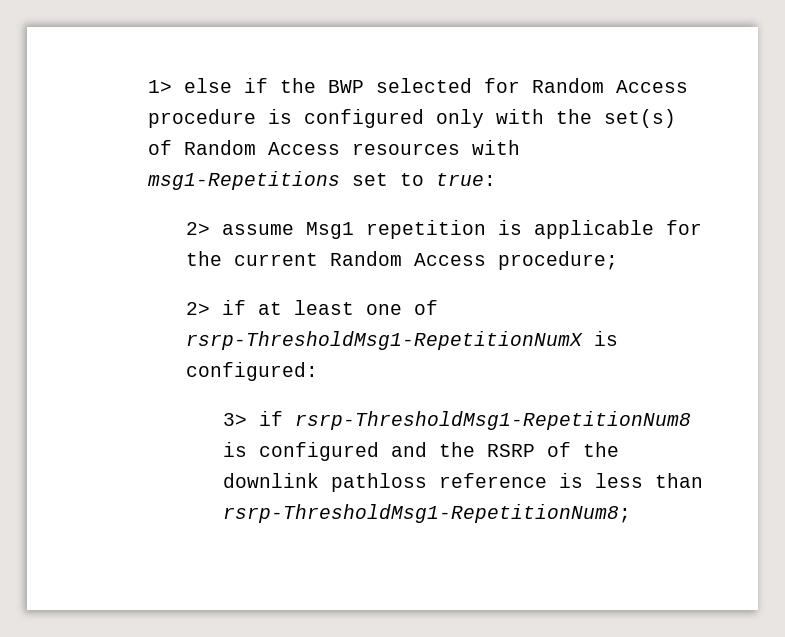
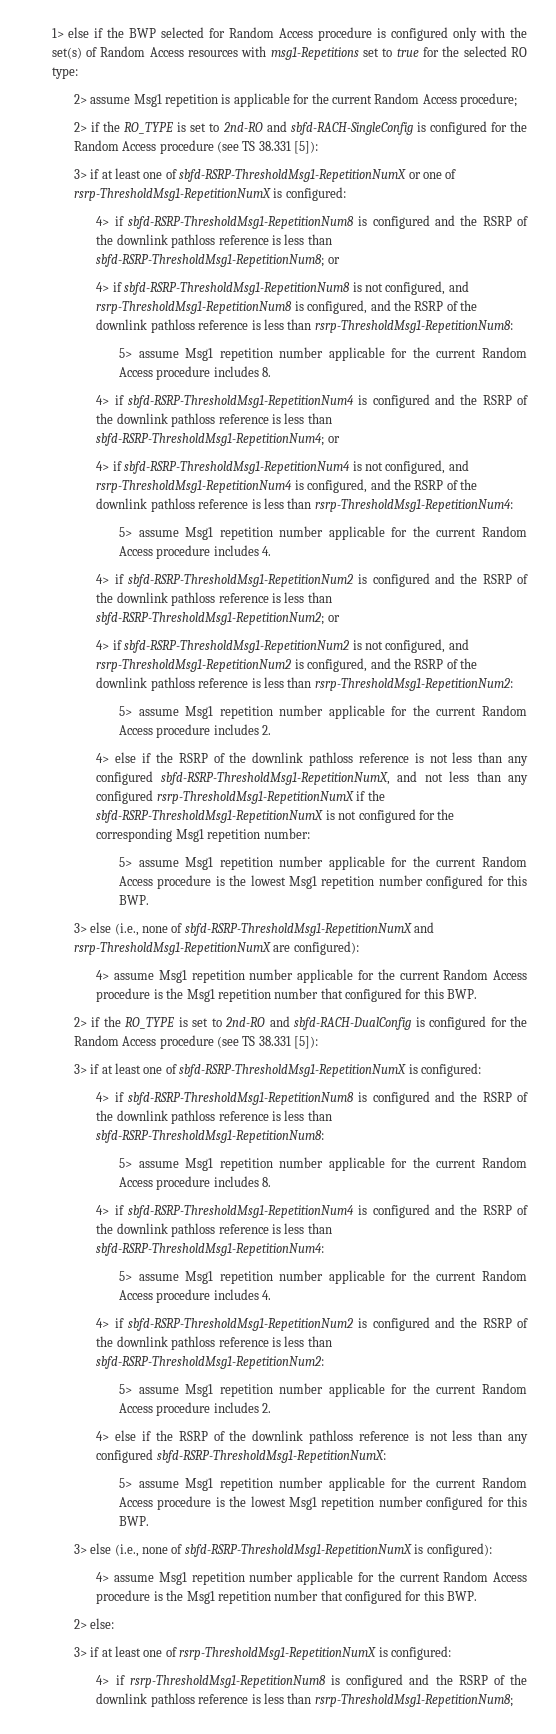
- 1> else if the BWP selected for Random Access procedure is configured only with the set(s) of Random Access resources with msg1-Repetitions set to true:
+ 1> else if the BWP selected for Random Access procedure is configured only with the set(s) of Random Access resources with msg1-Repetitions set to true for the selected RO type:
- 2> if at least one of rsrp-ThresholdMsg1-RepetitionNumX is configured:
+ 2> if the RO_TYPE is set to 2nd-RO and sbfd-RACH-SingleConfig is configured for the Random Access procedure (see TS 38.331 [5]):
+ 3> if at least one of sbfd-RSRP-ThresholdMsg1-RepetitionNumX or one of rsrp-ThresholdMsg1-RepetitionNumX is configured:
+ 4> if sbfd-RSRP-ThresholdMsg1-RepetitionNum8 is configured and the RSRP of the downlink pathloss reference is less than sbfd-RSRP-ThresholdMsg1-RepetitionNum8; or
+ 4> if sbfd-RSRP-ThresholdMsg1-RepetitionNum8 is not configured, and rsrp-ThresholdMsg1-RepetitionNum8 is configured, and the RSRP of the downlink pathloss reference is less than rsrp-ThresholdMsg1-RepetitionNum8:
+ 5> assume Msg1 repetition number applicable for the current Random Access procedure includes 8.
+ 4> if sbfd-RSRP-ThresholdMsg1-RepetitionNum4 is configured and the RSRP of the downlink pathloss reference is less than sbfd-RSRP-ThresholdMsg1-RepetitionNum4; or
+ 4> if sbfd-RSRP-ThresholdMsg1-RepetitionNum4 is not configured, and rsrp-ThresholdMsg1-RepetitionNum4 is configured, and the RSRP of the downlink pathloss reference is less than rsrp-ThresholdMsg1-RepetitionNum4:
+ 5> assume Msg1 repetition number applicable for the current Random Access procedure includes 4.
+ 4> if sbfd-RSRP-ThresholdMsg1-RepetitionNum2 is configured and the RSRP of the downlink pathloss reference is less than sbfd-RSRP-ThresholdMsg1-RepetitionNum2; or
+ 4> if sbfd-RSRP-ThresholdMsg1-RepetitionNum2 is not configured, and rsrp-ThresholdMsg1-RepetitionNum2 is configured, and the RSRP of the downlink pathloss reference is less than rsrp-ThresholdMsg1-RepetitionNum2:
+ 5> assume Msg1 repetition number applicable for the current Random Access procedure includes 2.
+ 4> else if the RSRP of the downlink pathloss reference is not less than any configured sbfd-RSRP-ThresholdMsg1-RepetitionNumX, and not less than any configured rsrp-ThresholdMsg1-RepetitionNumX if the sbfd-RSRP-ThresholdMsg1-RepetitionNumX is not configured for the corresponding Msg1 repetition number:
+ 5> assume Msg1 repetition number applicable for the current Random Access procedure is the lowest Msg1 repetition number configured for this BWP.
+ 3> else (i.e., none of sbfd-RSRP-ThresholdMsg1-RepetitionNumX and rsrp-ThresholdMsg1-RepetitionNumX are configured):
+ 4> assume Msg1 repetition number applicable for the current Random Access procedure is the Msg1 repetition number that configured for this BWP.
+ 2> if the RO_TYPE is set to 2nd-RO and sbfd-RACH-DualConfig is configured for the Random Access procedure (see TS 38.331 [5]):
+ 3> if at least one of sbfd-RSRP-ThresholdMsg1-RepetitionNumX is configured:
+ 4> if sbfd-RSRP-ThresholdMsg1-RepetitionNum8 is configured and the RSRP of the downlink pathloss reference is less than sbfd-RSRP-ThresholdMsg1-RepetitionNum8:
+ 5> assume Msg1 repetition number applicable for the current Random Access procedure includes 8.
+ 4> if sbfd-RSRP-ThresholdMsg1-RepetitionNum4 is configured and the RSRP of the downlink pathloss reference is less than sbfd-RSRP-ThresholdMsg1-RepetitionNum4:
+ 5> assume Msg1 repetition number applicable for the current Random Access procedure includes 4.
+ 4> if sbfd-RSRP-ThresholdMsg1-RepetitionNum2 is configured and the RSRP of the downlink pathloss reference is less than sbfd-RSRP-ThresholdMsg1-RepetitionNum2:
+ 5> assume Msg1 repetition number applicable for the current Random Access procedure includes 2.
+ 4> else if the RSRP of the downlink pathloss reference is not less than any configured sbfd-RSRP-ThresholdMsg1-RepetitionNumX:
+ 5> assume Msg1 repetition number applicable for the current Random Access procedure is the lowest Msg1 repetition number configured for this BWP.
+ 3> else (i.e., none of sbfd-RSRP-ThresholdMsg1-RepetitionNumX is configured):
+ 4> assume Msg1 repetition number applicable for the current Random Access procedure is the Msg1 repetition number that configured for this BWP.
+ 2> else:
+ 3> if at least one of rsrp-ThresholdMsg1-RepetitionNumX is configured:
- 3> if rsrp-ThresholdMsg1-RepetitionNum8 is configured and the RSRP of the downlink pathloss reference is less than rsrp-ThresholdMsg1-RepetitionNum8;
+ 4> if rsrp-ThresholdMsg1-RepetitionNum8 is configured and the RSRP of the downlink pathloss reference is less than rsrp-ThresholdMsg1-RepetitionNum8;

